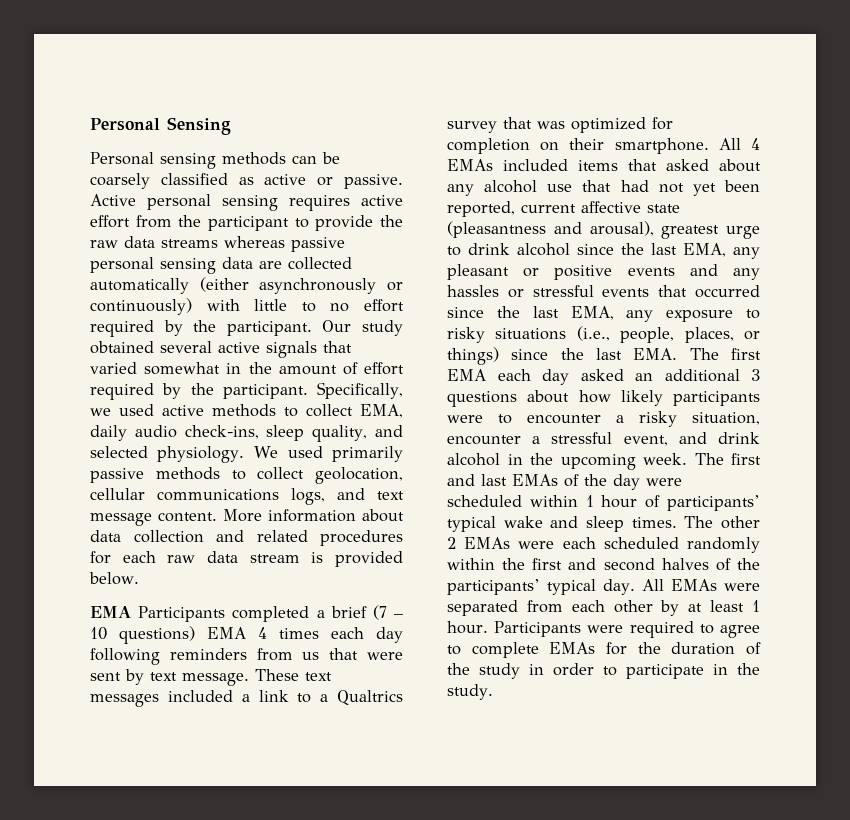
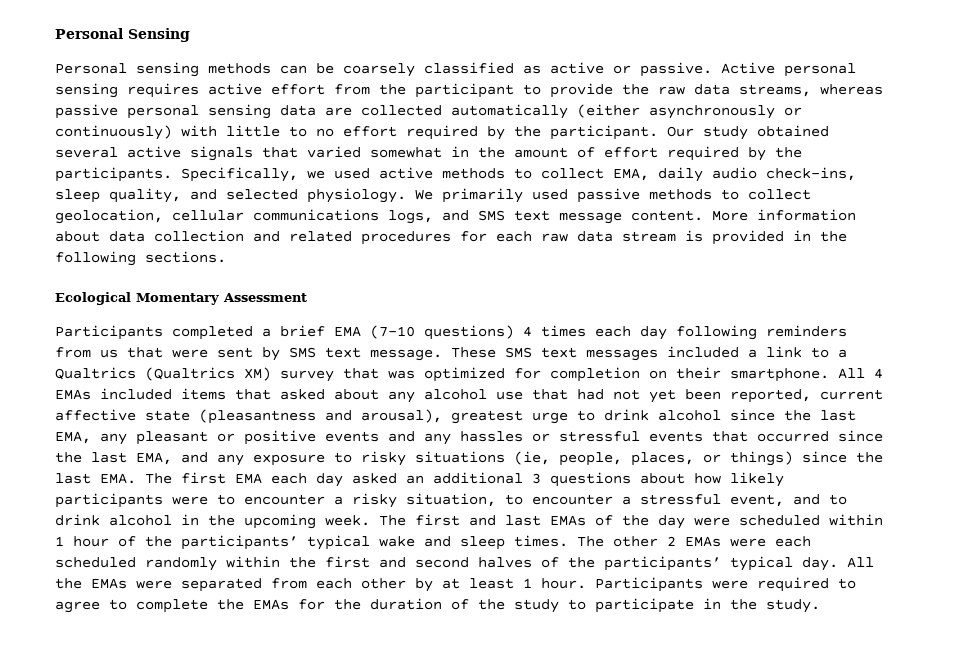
- Active personal sensing requires active effort from the participant to provide the raw data streams whereas passive personal sensing data are collected automatically (either asynchronously or continuously) with little to no effort required by the participant.
+ Active personal sensing requires active effort from the participant to provide the raw data streams, whereas passive personal sensing data are collected automatically (either asynchronously or continuously) with little to no effort required by the participant.
- Our study obtained several active signals that varied somewhat in the amount of effort required by the participant.
+ Our study obtained several active signals that varied somewhat in the amount of effort required by the participants.
- We used primarily passive methods to collect geolocation, cellular communications logs, and text message content.
+ We primarily used passive methods to collect geolocation, cellular communications logs, and SMS text message content.
- More information about data collection and related procedures for each raw data stream is provided below.
- EMA Participants completed a brief (7 – 10 questions) EMA 4 times each day following reminders from us that were sent by text message.
+ More information about data collection and related procedures for each raw data stream is provided in the following sections.
+ Ecological Momentary Assessment
+ Participants completed a brief EMA (7-10 questions) 4 times each day following reminders from us that were sent by SMS text message.
- These text messages included a link to a Qualtrics survey that was optimized for completion on their smartphone.
+ These SMS text messages included a link to a Qualtrics (Qualtrics XM) survey that was optimized for completion on their smartphone.
- All 4 EMAs included items that asked about any alcohol use that had not yet been reported, current affective state (pleasantness and arousal), greatest urge to drink alcohol since the last EMA, any pleasant or positive events and any hassles or stressful events that occurred since the last EMA, any exposure to risky situations (i.e., people, places, or things) since the last EMA. The first EMA each day asked an additional 3 questions about how likely participants were to encounter a risky situation, encounter a stressful event, and drink alcohol in the upcoming week.
+ All 4 EMAs included items that asked about any alcohol use that had not yet been reported, current affective state (pleasantness and arousal), greatest urge to drink alcohol since the last EMA, any pleasant or positive events and any hassles or stressful events that occurred since the last EMA, and any exposure to risky situations (ie, people, places, or things) since the last EMA. The first EMA each day asked an additional 3 questions about how likely participants were to encounter a risky situation, to encounter a stressful event, and to drink alcohol in the upcoming week.
- The first and last EMAs of the day were scheduled within 1 hour of participants’ typical wake and sleep times.
+ The first and last EMAs of the day were scheduled within 1 hour of the participants’ typical wake and sleep times.
- All EMAs were separated from each other by at least 1 hour.
+ All the EMAs were separated from each other by at least 1 hour.
- Participants were required to agree to complete EMAs for the duration of the study in order to participate in the study.
+ Participants were required to agree to complete the EMAs for the duration of the study to participate in the study.

